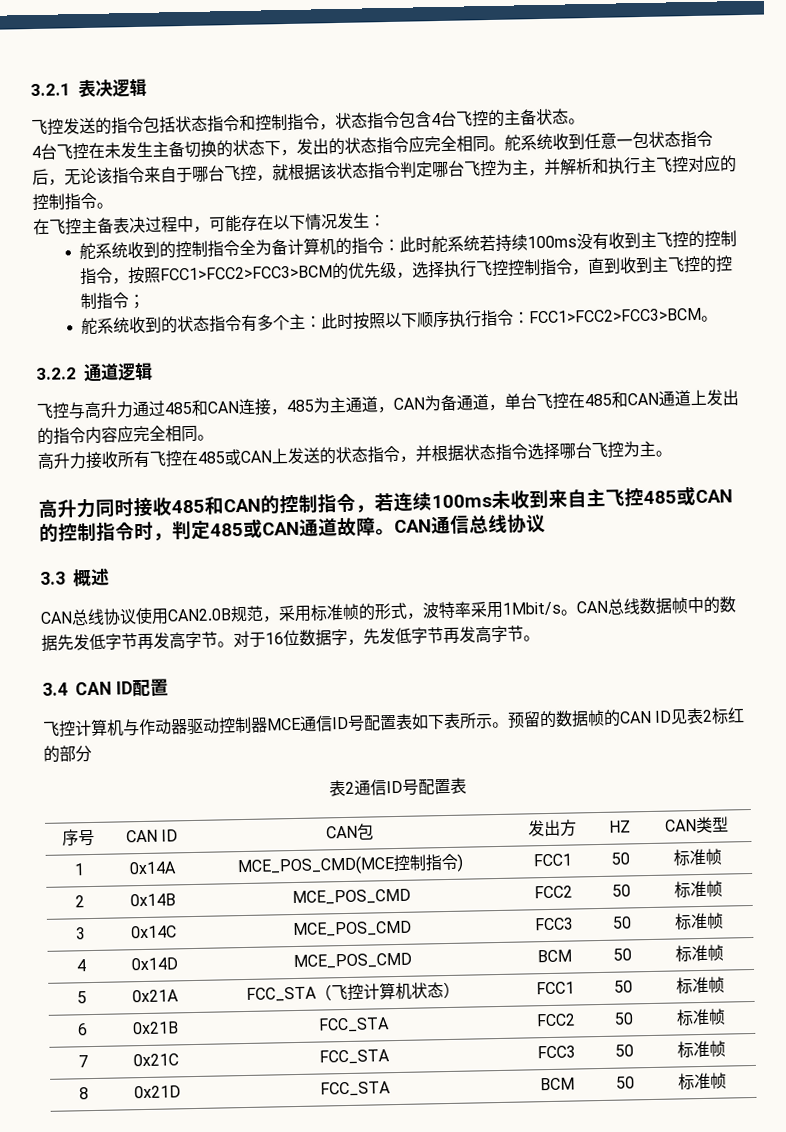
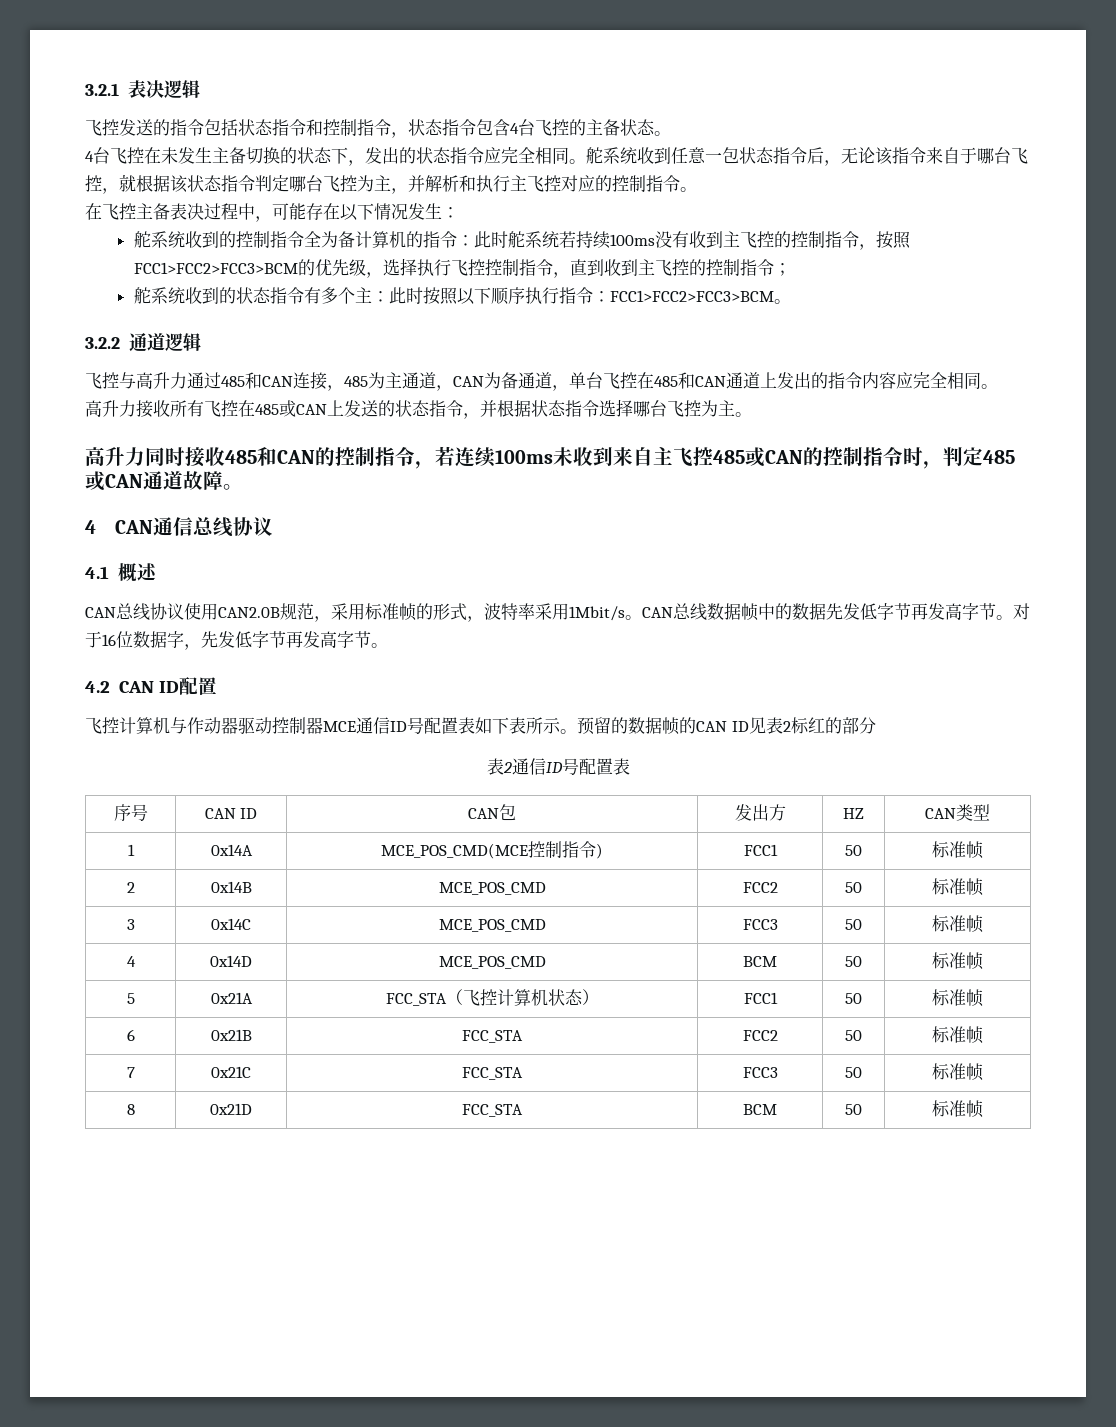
- 高升力同时接收485和CAN的控制指令，若连续100ms未收到来自主飞控485或CAN的控制指令时，判定485或CAN通道故障。CAN通信总线协议
+ 高升力同时接收485和CAN的控制指令，若连续100ms未收到来自主飞控485或CAN的控制指令时，判定485或CAN通道故障。
+ 4 CAN通信总线协议
- 3.3概述
+ 4.1概述
- 3.4 CAN ID配置
+ 4.2 CAN ID配置

